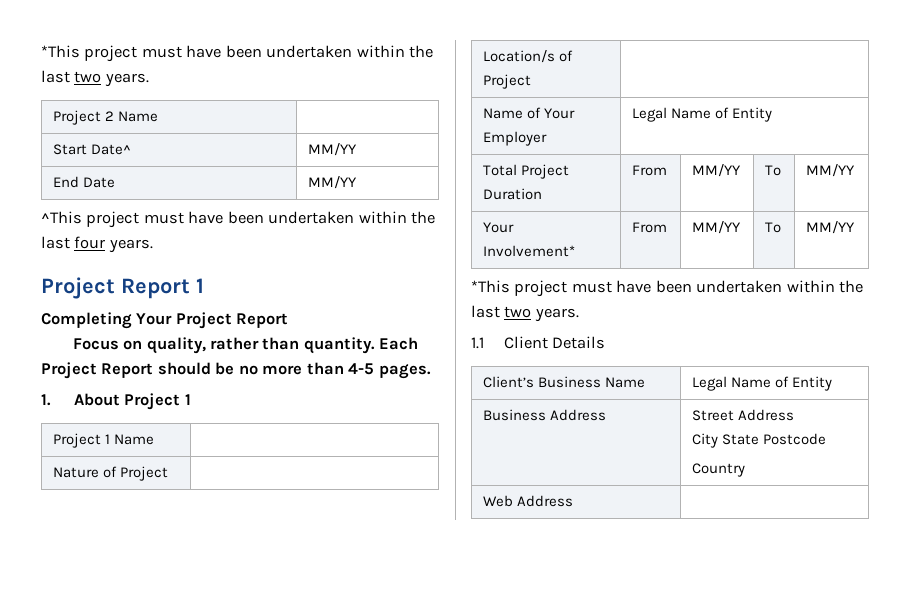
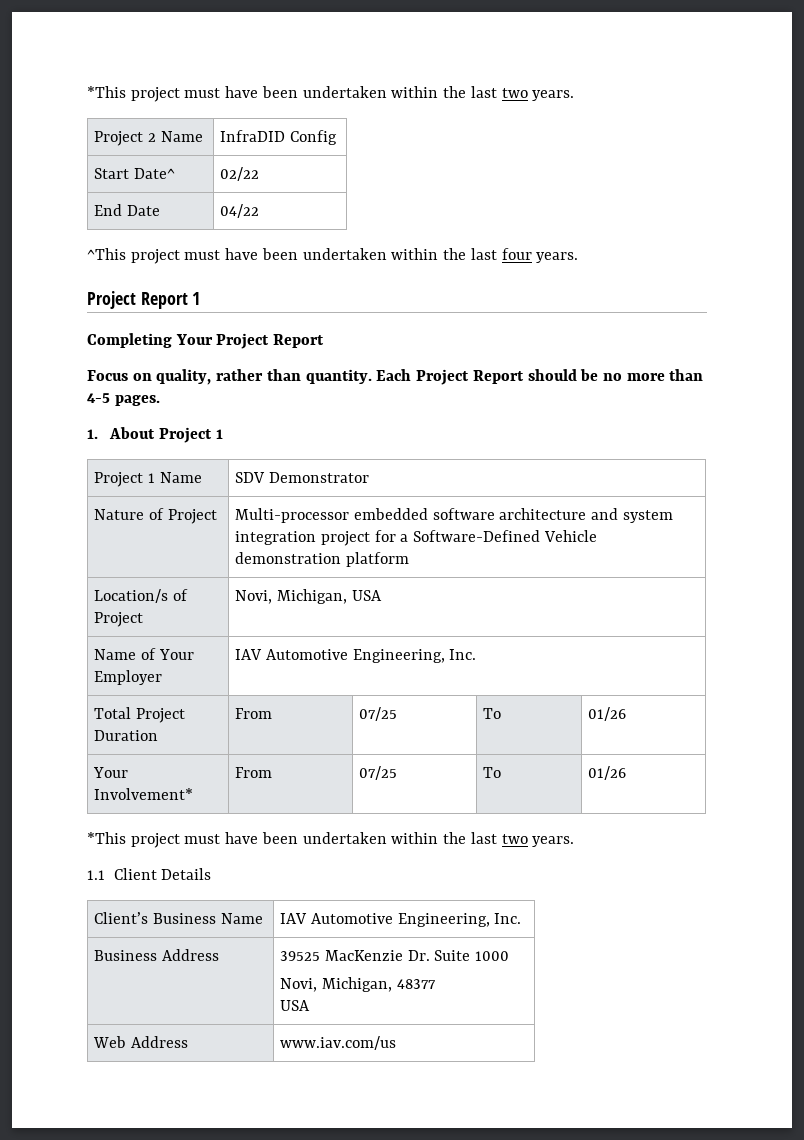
- Project 2 Name |
+ Project 2 Name | InfraDID Config
- Start Date^ | MM/YY
+ Start Date^ | 02/22
- End Date | MM/YY
+ End Date | 04/22
- Project 1 Name |
+ Project 1 Name | SDV Demonstrator
- Nature of Project |
+ Nature of Project | Multi-processor embedded software architecture and system integration project for a Software-Defined Vehicle demonstration platform
- Location/s of Project |
+ Location/s of Project | Novi, Michigan, USA
- Name of Your Employer | Legal Name of Entity
+ Name of Your Employer | IAV Automotive Engineering, Inc.
- Total Project Duration | From | MM/YY | To | MM/YY
+ Total Project Duration | From | 07/25 | To | 01/26
- Your Involvement* | From | MM/YY | To | MM/YY
+ Your Involvement* | From | 07/25 | To | 01/26
- Client’s Business Name | Legal Name of Entity
- Business Address | Street Address
- City State Postcode
- Country
+ Client’s Business Name | IAV Automotive Engineering, Inc.
+ Business Address | 39525 MacKenzie Dr. Suite 1000
+ Novi, Michigan, 48377
+ USA
- Web Address |
+ Web Address | www.iav.com/us

